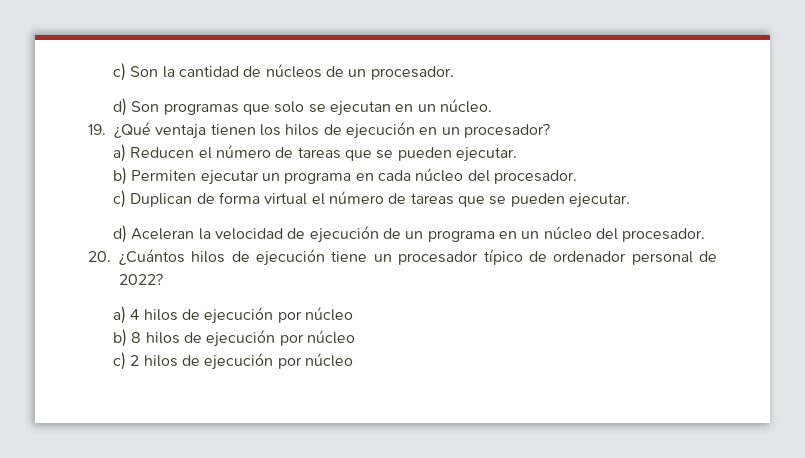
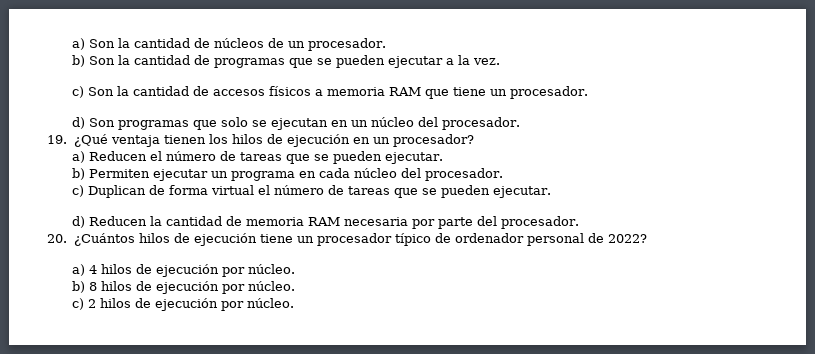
- c) Son la cantidad de núcleos de un procesador.
+ a) Son la cantidad de núcleos de un procesador.
+ b) Son la cantidad de programas que se pueden ejecutar a la vez.
+ c) Son la cantidad de accesos físicos a memoria RAM que tiene un procesador.
- d) Son programas que solo se ejecutan en un núcleo.
+ d) Son programas que solo se ejecutan en un núcleo del procesador.
- d) Aceleran la velocidad de ejecución de un programa en un núcleo del procesador.
+ d) Reducen la cantidad de memoria RAM necesaria por parte del procesador.
- a) 4 hilos de ejecución por núcleo
+ a) 4 hilos de ejecución por núcleo.
- b) 8 hilos de ejecución por núcleo
+ b) 8 hilos de ejecución por núcleo.
- c) 2 hilos de ejecución por núcleo
+ c) 2 hilos de ejecución por núcleo.

